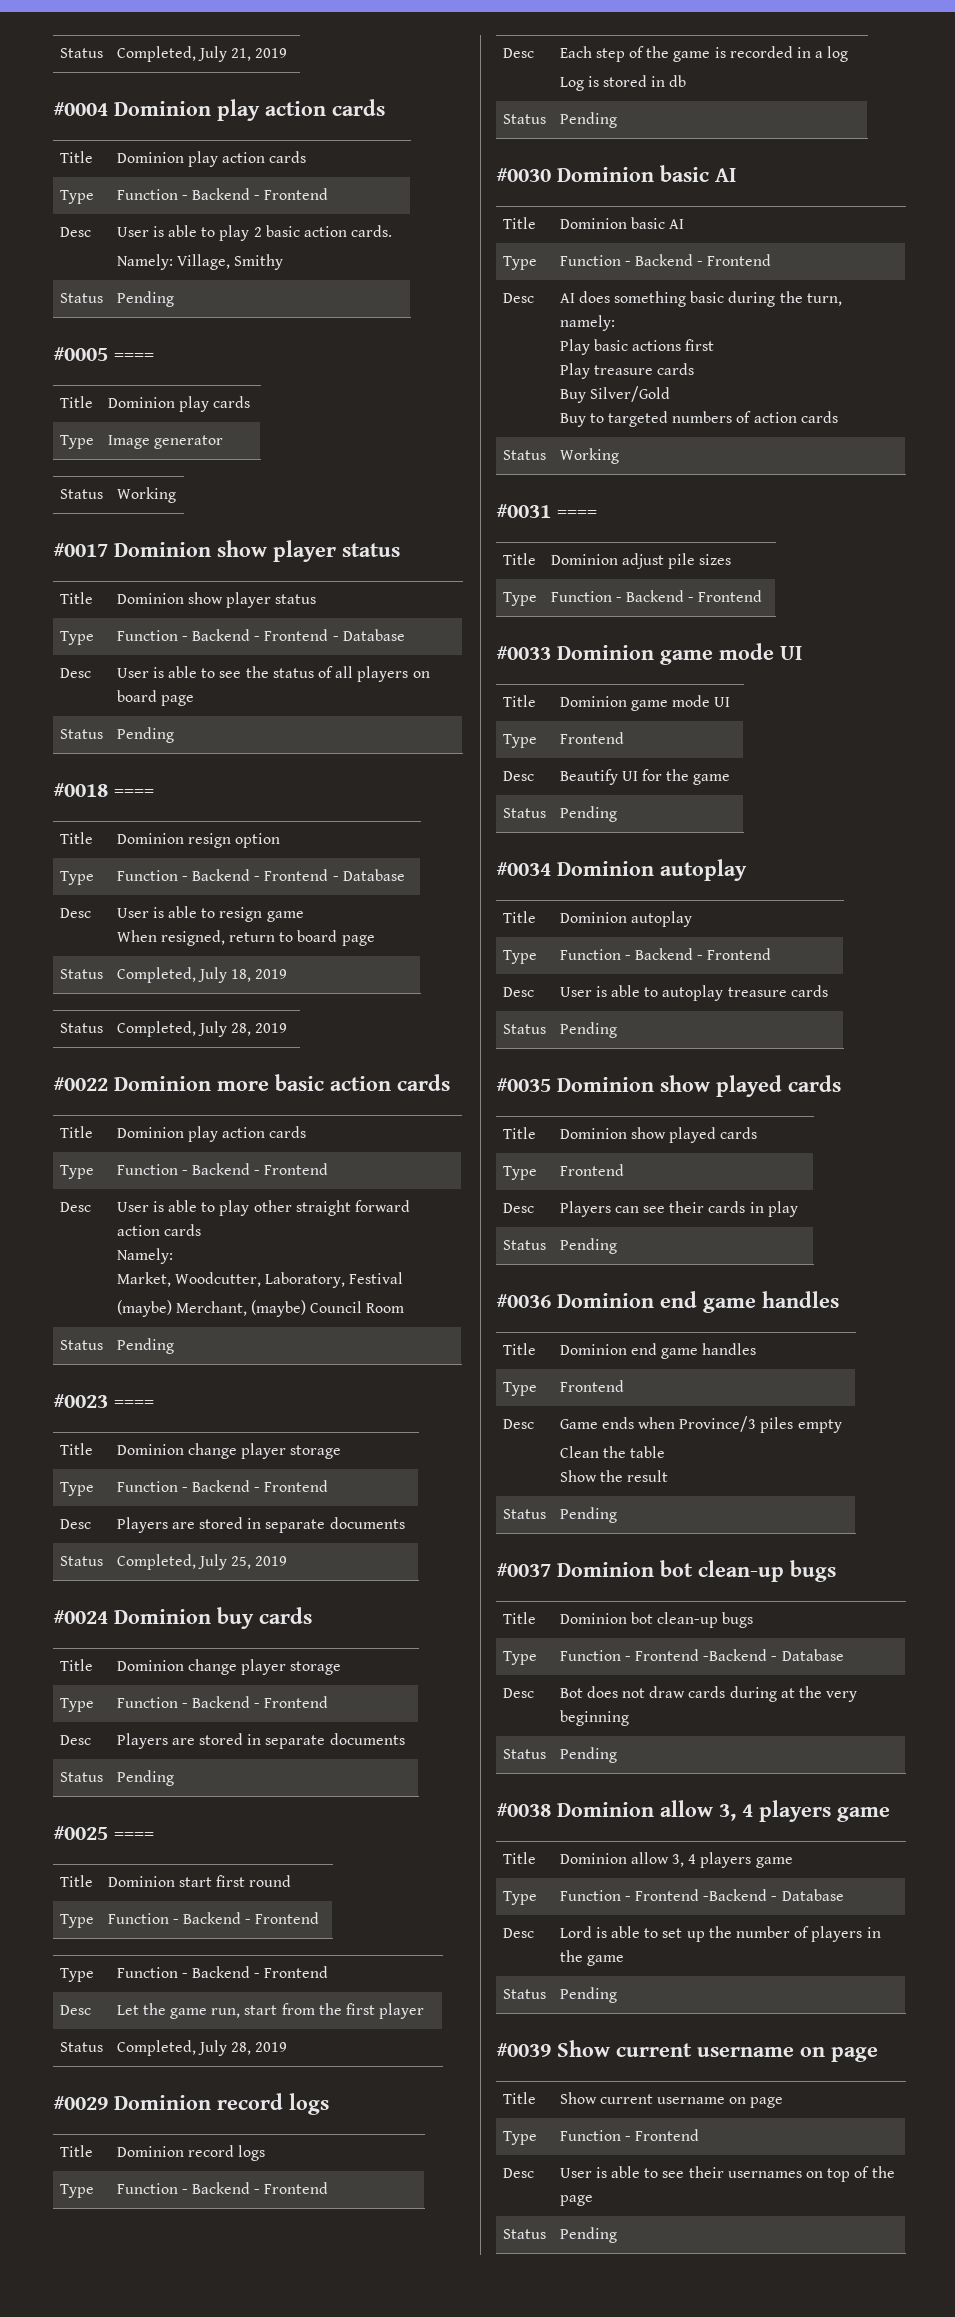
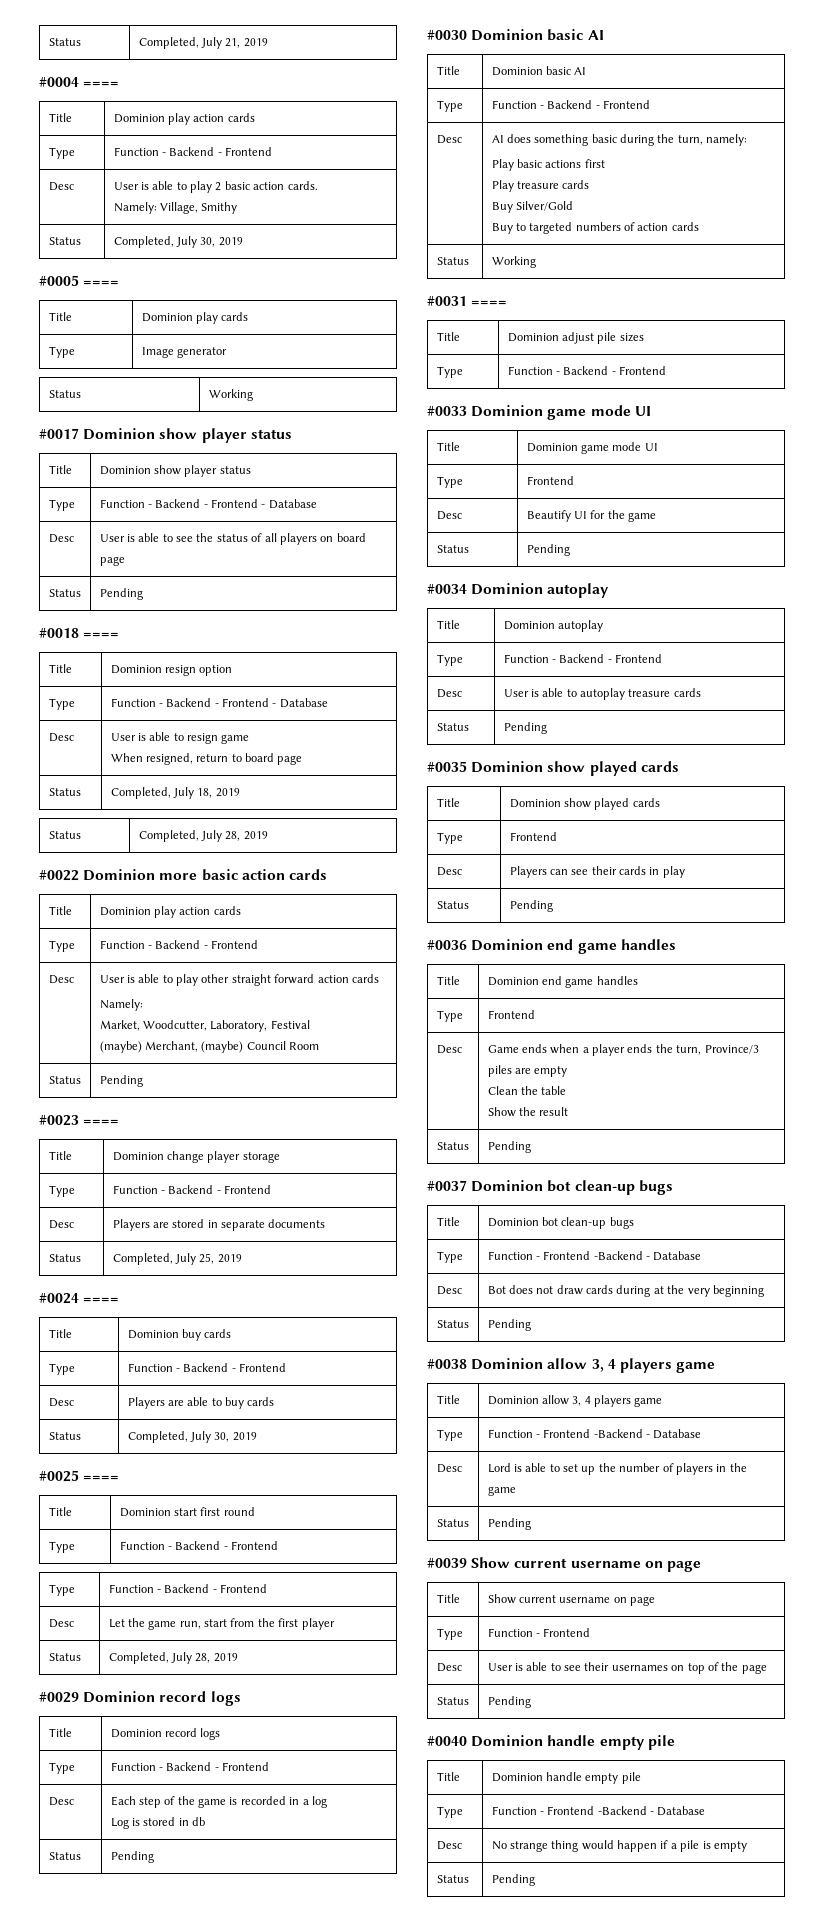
- #0004 Dominion play action cards
+ #0004 ====
  Desc | User is able to play 2 basic action cards.
  Namely: Village, Smithy
- Status | Pending
+ Status | Completed, July 30, 2019
- #0024 Dominion buy cards
- Title | Dominion change player storage
+ #0024 ====
+ Title | Dominion buy cards
  Type | Function - Backend - Frontend
- Desc | Players are stored in separate documents
- Status | Pending
+ Desc | Players are able to buy cards
+ Status | Completed, July 30, 2019
- Desc | Game ends when Province/3 piles empty
+ Desc | Game ends when a player ends the turn, Province/3 piles are empty
+ #0040 Dominion handle empty pile
+ Title | Dominion handle empty pile
+ Type | Function - Frontend -Backend - Database
+ Desc | No strange thing would happen if a pile is empty
+ Status | Pending

